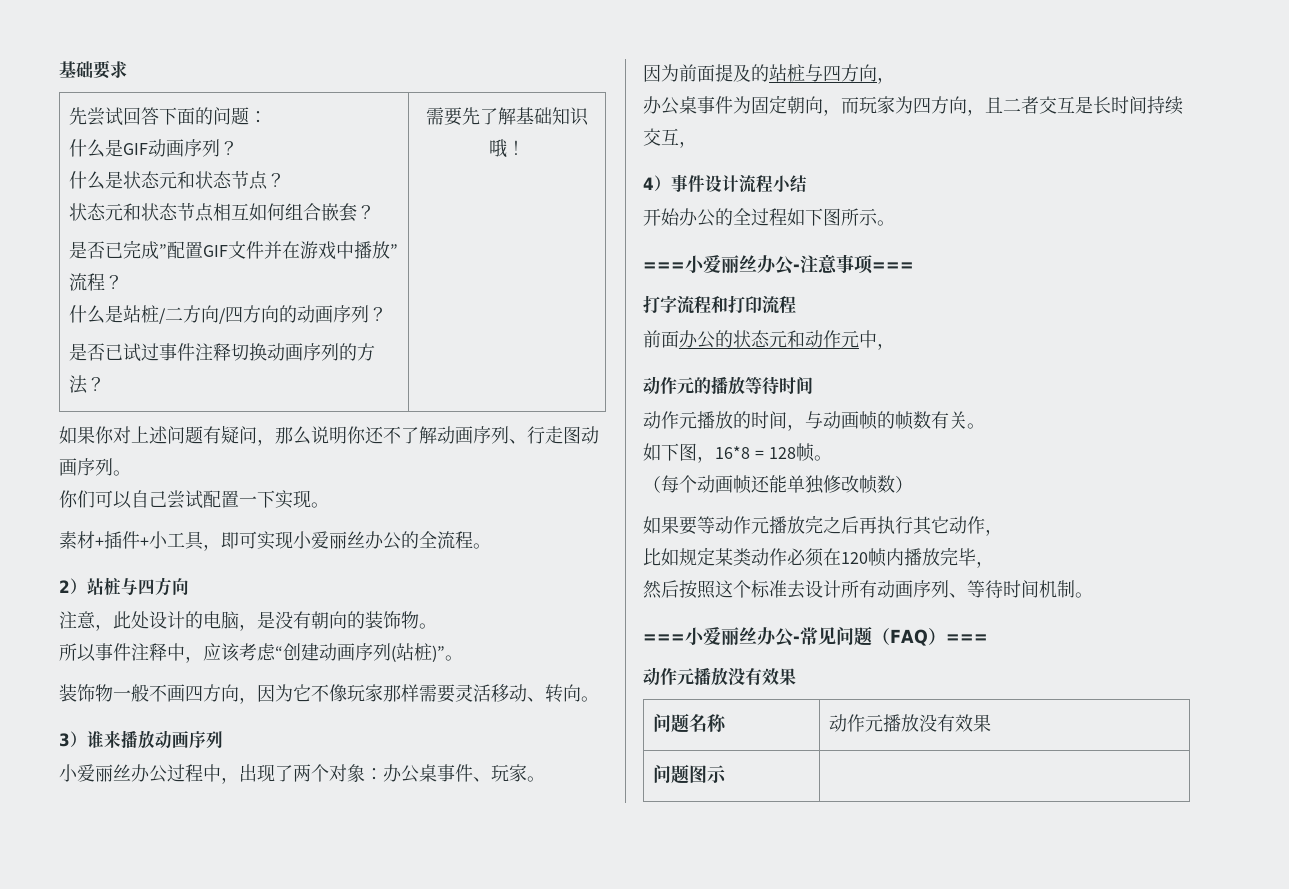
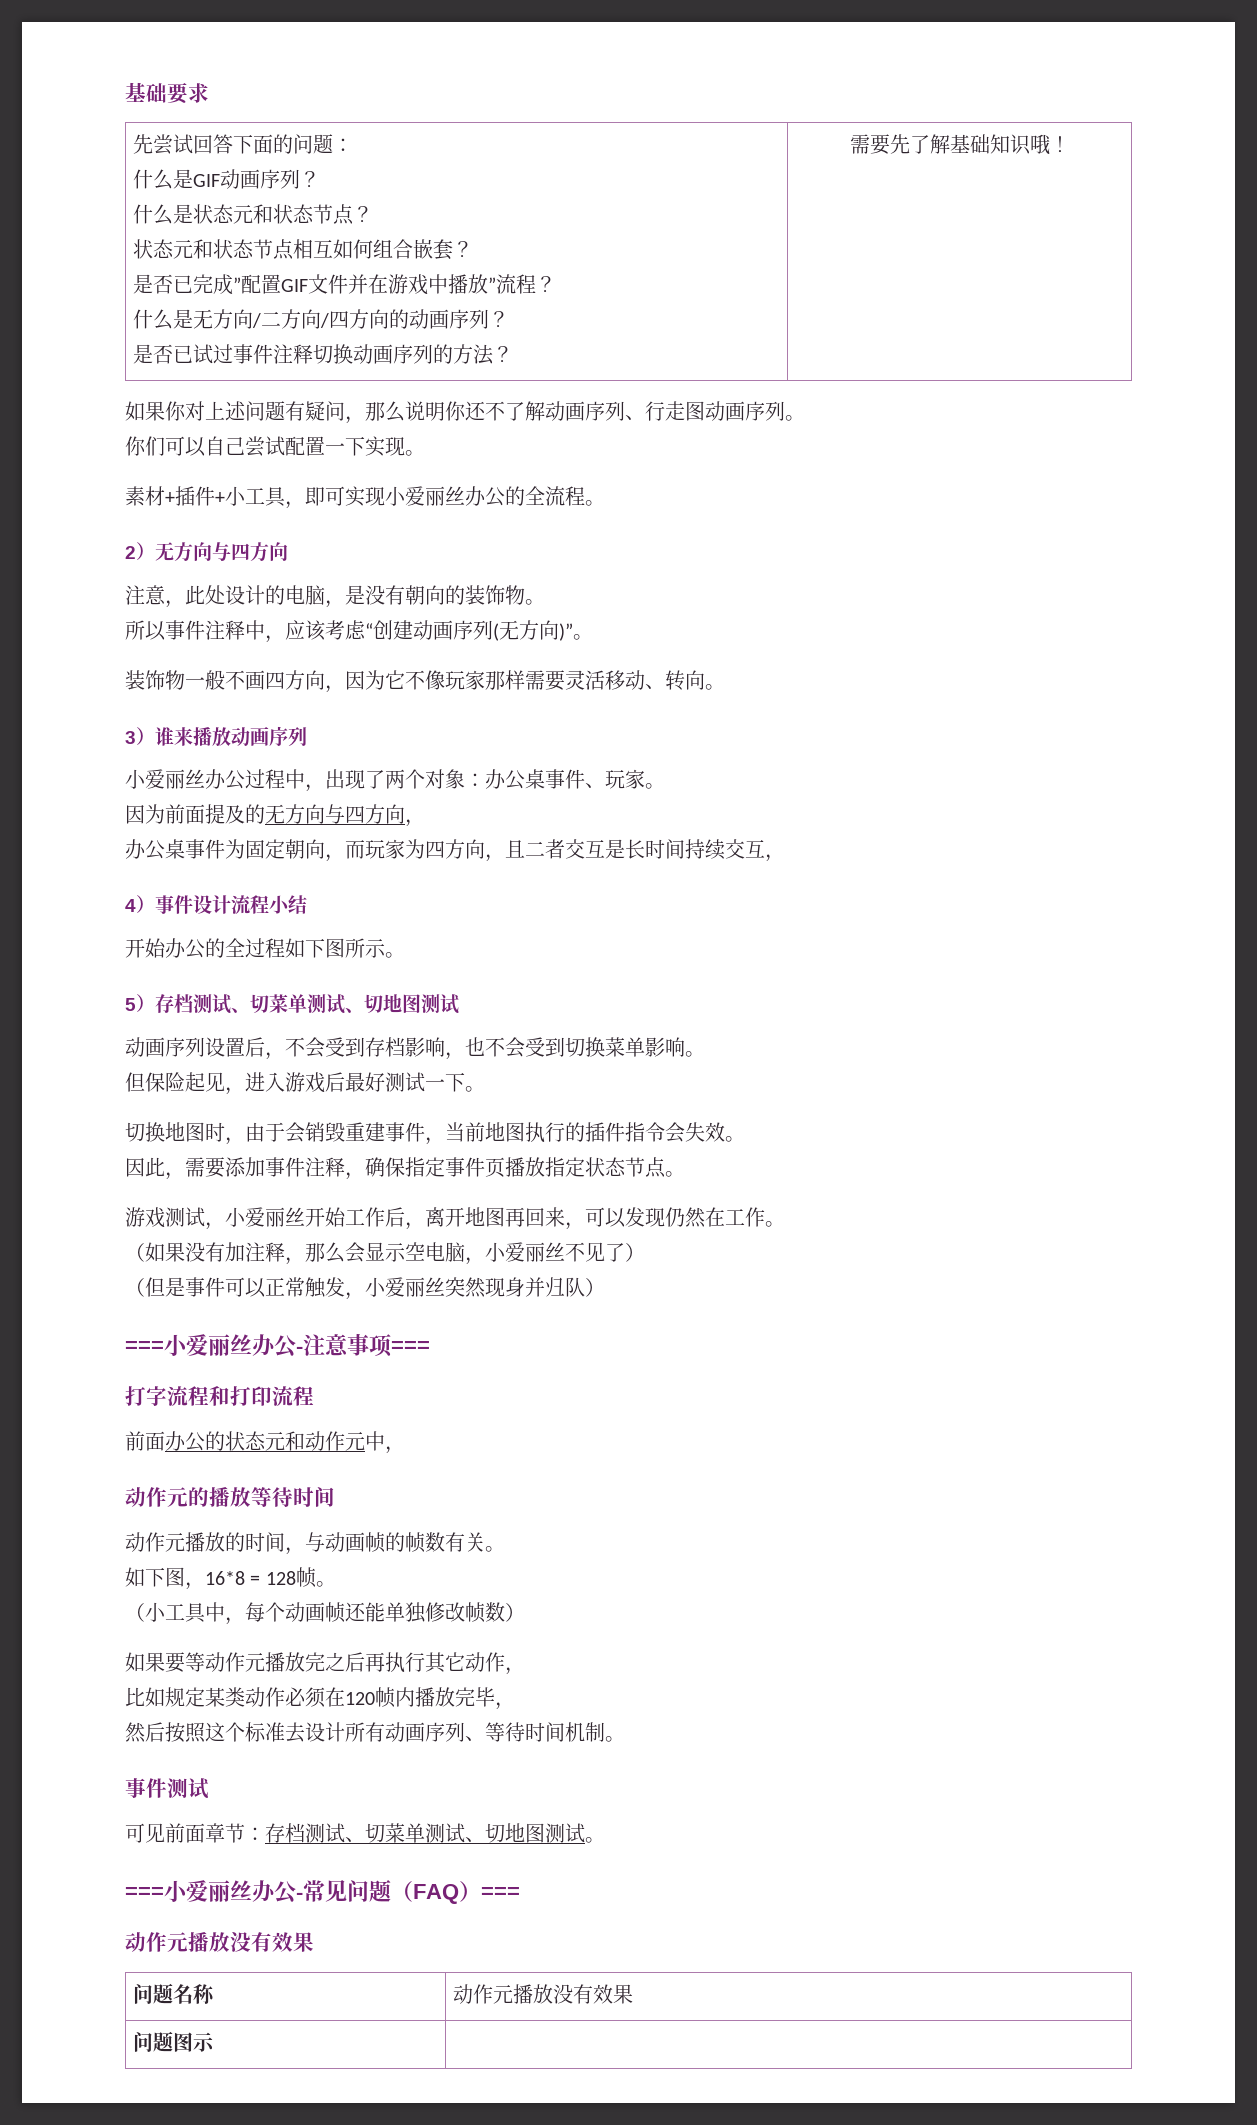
- 什么是站桩/二方向/四方向的动画序列？
+ 什么是无方向/二方向/四方向的动画序列？
- 2）站桩与四方向
+ 2）无方向与四方向
- 所以事件注释中，应该考虑“创建动画序列(站桩)”。
+ 所以事件注释中，应该考虑“创建动画序列(无方向)”。
- 因为前面提及的站桩与四方向，
+ 因为前面提及的无方向与四方向，
+ 5）存档测试、切菜单测试、切地图测试
+ 动画序列设置后，不会受到存档影响，也不会受到切换菜单影响。
+ 但保险起见，进入游戏后最好测试一下。
+ 切换地图时，由于会销毁重建事件，当前地图执行的插件指令会失效。
+ 因此，需要添加事件注释，确保指定事件页播放指定状态节点。
+ 游戏测试，小爱丽丝开始工作后，离开地图再回来，可以发现仍然在工作。
+ （如果没有加注释，那么会显示空电脑，小爱丽丝不见了）
+ （但是事件可以正常触发，小爱丽丝突然现身并归队）
- （每个动画帧还能单独修改帧数）
+ （小工具中，每个动画帧还能单独修改帧数）
+ 事件测试
+ 可见前面章节：存档测试、切菜单测试、切地图测试。

